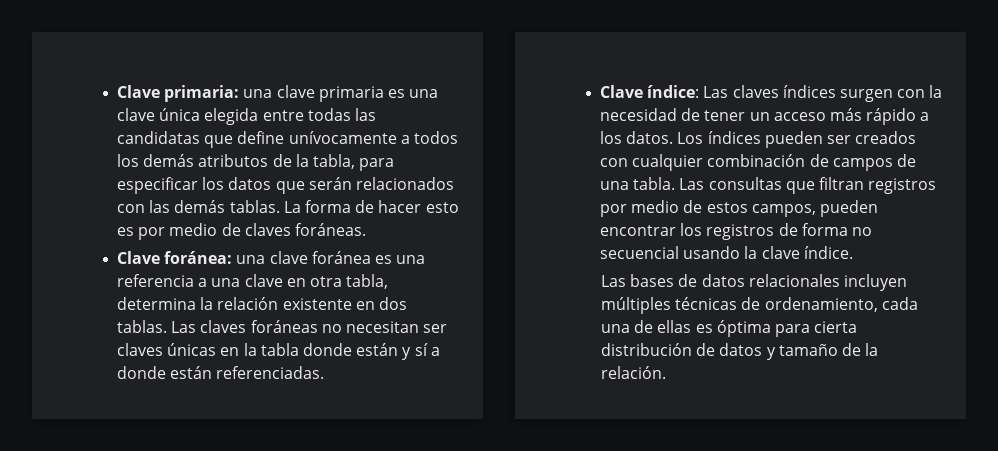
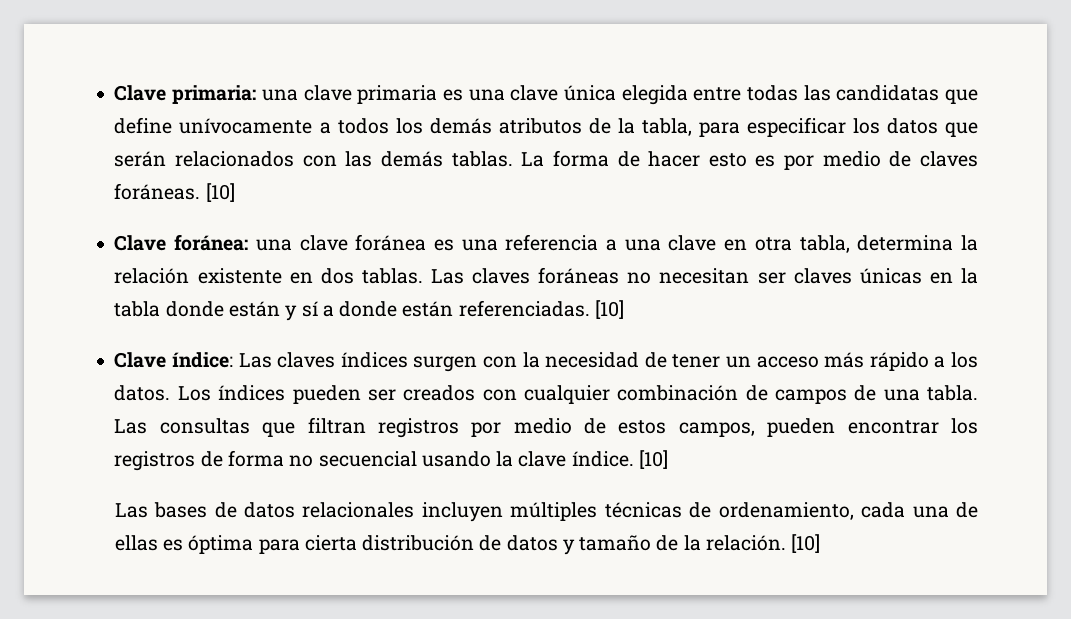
- La forma de hacer esto es por medio de claves foráneas.
+ La forma de hacer esto es por medio de claves foráneas. [10]
- Las claves foráneas no necesitan ser claves únicas en la tabla donde están y sí a donde están referenciadas.
+ Las claves foráneas no necesitan ser claves únicas en la tabla donde están y sí a donde están referenciadas. [10]
- Las consultas que filtran registros por medio de estos campos, pueden encontrar los registros de forma no secuencial usando la clave índice.
+ Las consultas que filtran registros por medio de estos campos, pueden encontrar los registros de forma no secuencial usando la clave índice. [10]
- Las bases de datos relacionales incluyen múltiples técnicas de ordenamiento, cada una de ellas es óptima para cierta distribución de datos y tamaño de la relación.
+ Las bases de datos relacionales incluyen múltiples técnicas de ordenamiento, cada una de ellas es óptima para cierta distribución de datos y tamaño de la relación. [10]

